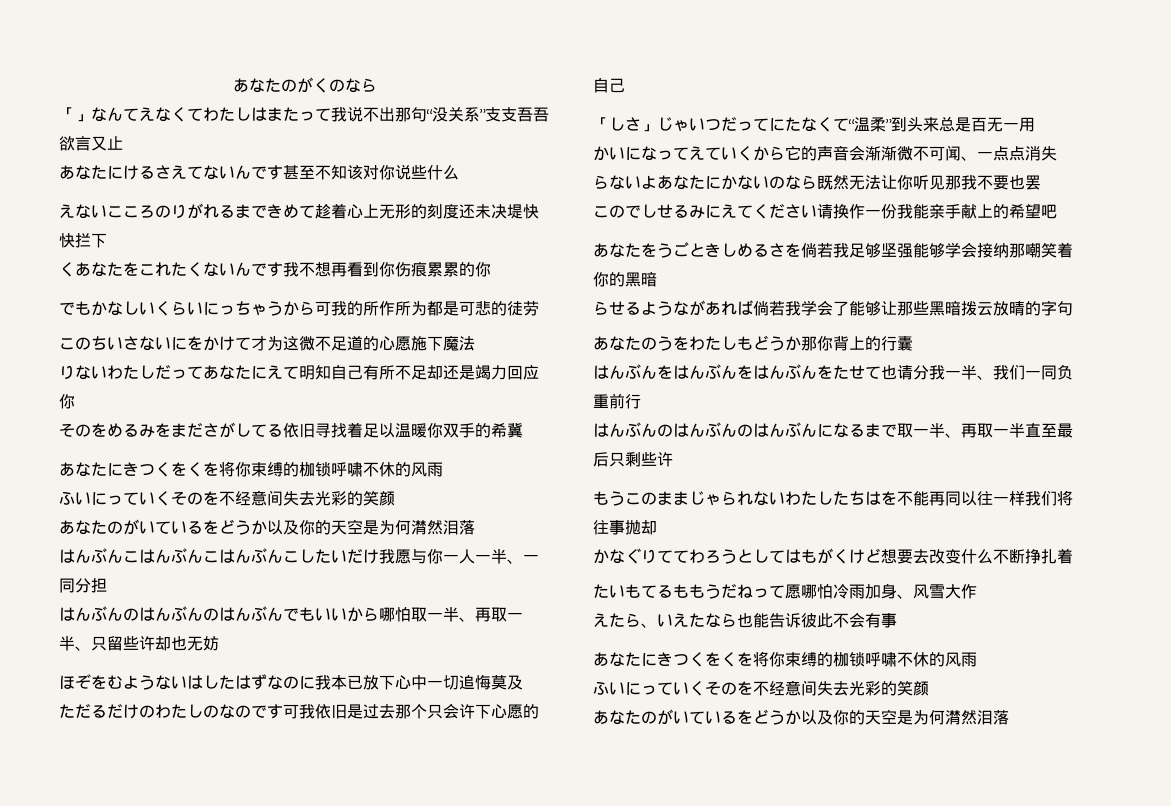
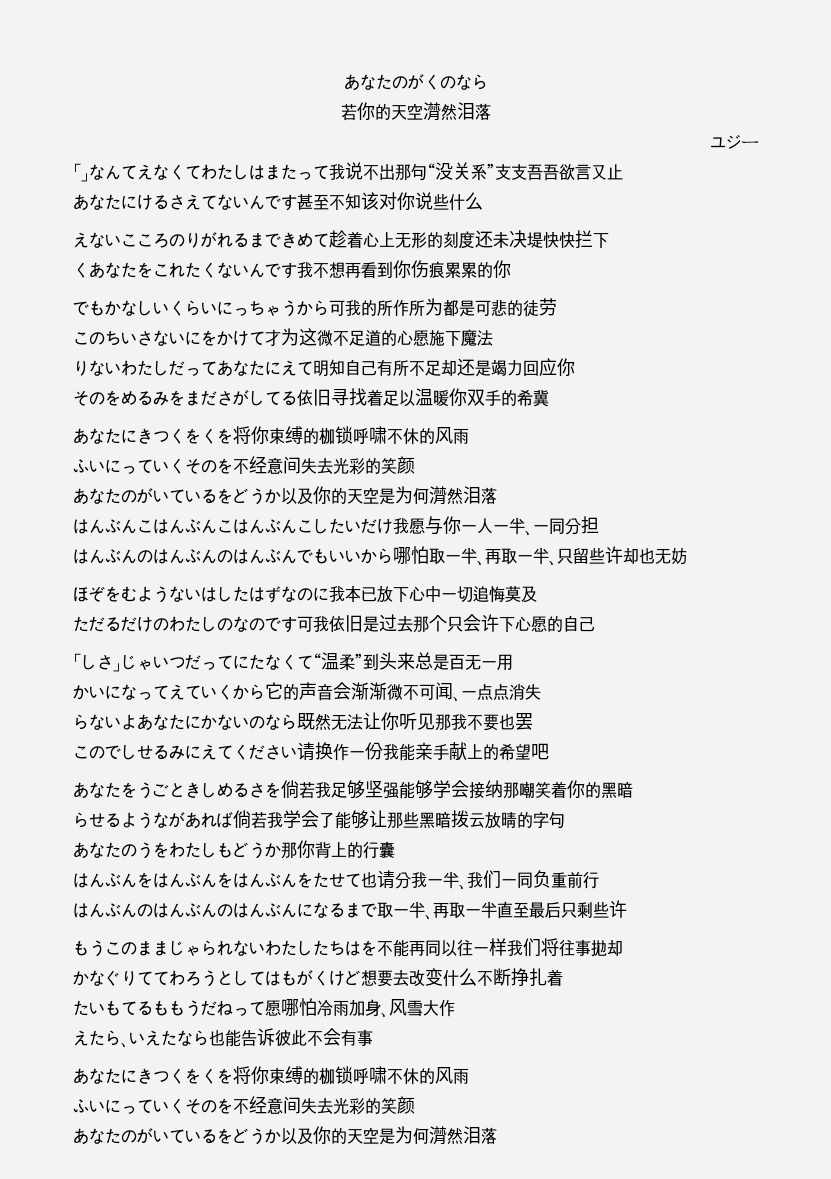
+ 若你的天空潸然泪落
+ ユジー

